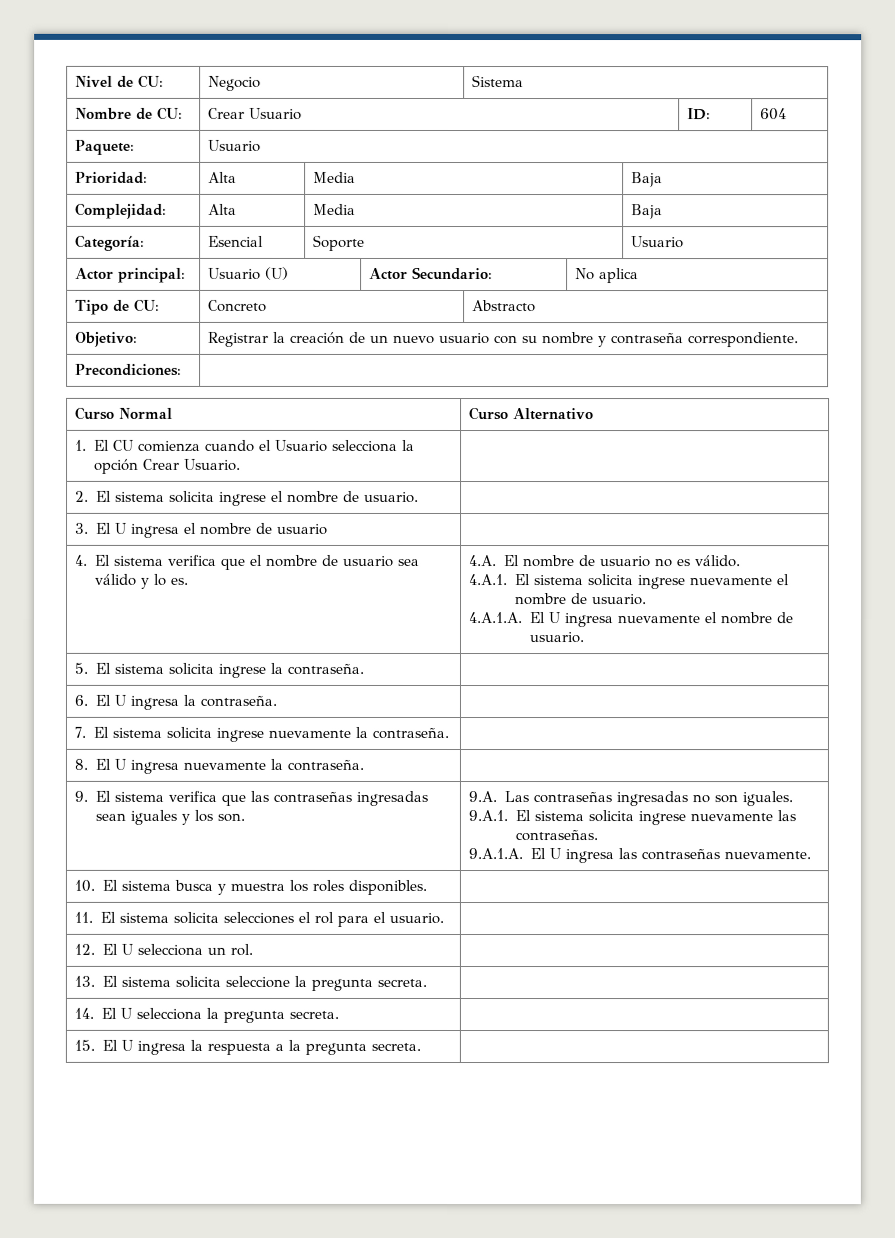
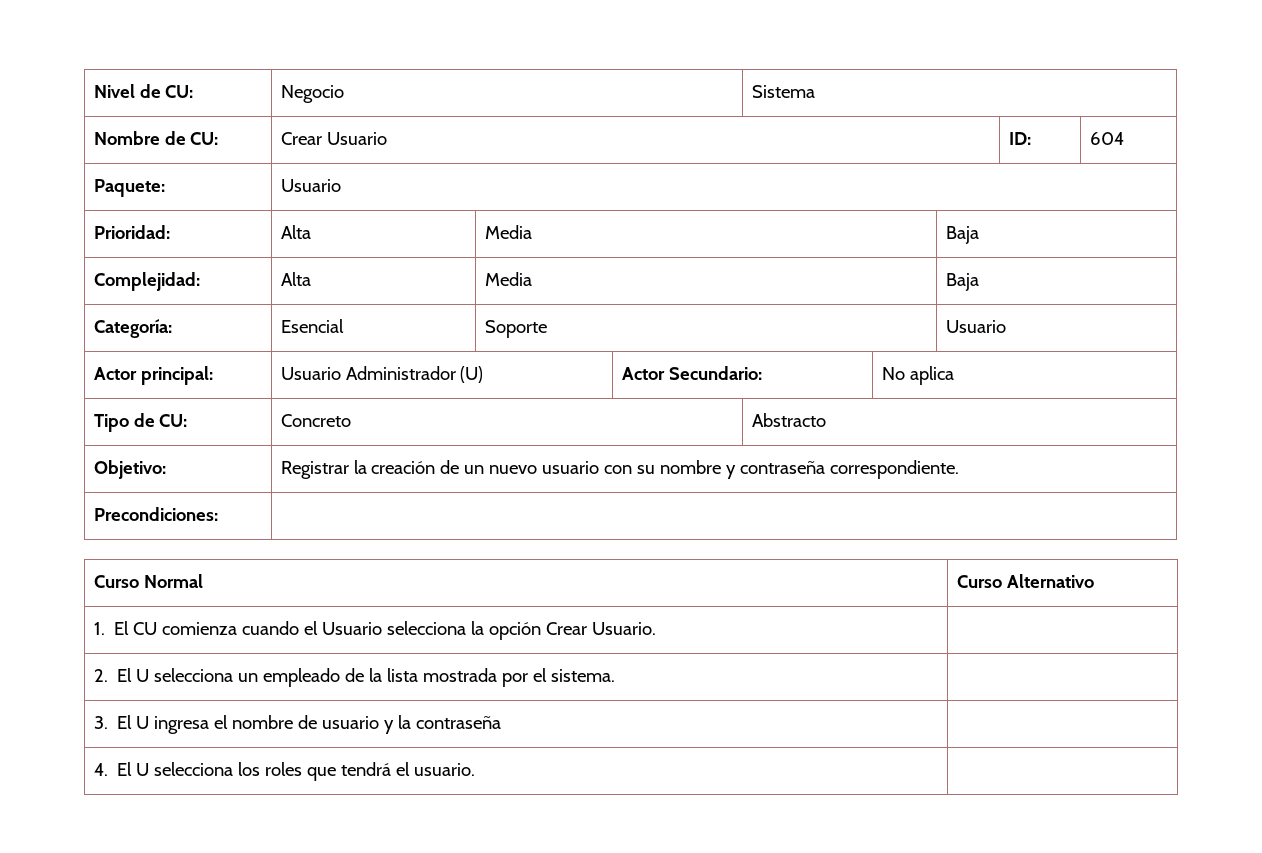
- Actor principal: | Usuario (U) | Actor Secundario: | No aplica
+ Actor principal: | Usuario Administrador (U) | Actor Secundario: | No aplica
- 2. El sistema solicita ingrese el nombre de usuario. |
+ 2. El U selecciona un empleado de la lista mostrada por el sistema. |
- 3. El U ingresa el nombre de usuario |
- 4. El sistema verifica que el nombre de usuario sea válido y lo es. | 4.A. El nombre de usuario no es válido.
- 4.A.1. El sistema solicita ingrese nuevamente el nombre de usuario.
- 4.A.1.A. El U ingresa nuevamente el nombre de usuario.
- 5. El sistema solicita ingrese la contraseña. |
- 6. El U ingresa la contraseña. |
- 7. El sistema solicita ingrese nuevamente la contraseña. |
- 8. El U ingresa nuevamente la contraseña. |
- 9. El sistema verifica que las contraseñas ingresadas sean iguales y los son. | 9.A. Las contraseñas ingresadas no son iguales.
- 9.A.1. El sistema solicita ingrese nuevamente las contraseñas.
- 9.A.1.A. El U ingresa las contraseñas nuevamente.
- 10. El sistema busca y muestra los roles disponibles. |
- 11. El sistema solicita selecciones el rol para el usuario. |
- 12. El U selecciona un rol. |
- 13. El sistema solicita seleccione la pregunta secreta. |
- 14. El U selecciona la pregunta secreta. |
- 15. El U ingresa la respuesta a la pregunta secreta. |
+ 3. El U ingresa el nombre de usuario y la contraseña |
+ 4. El U selecciona los roles que tendrá el usuario. |

